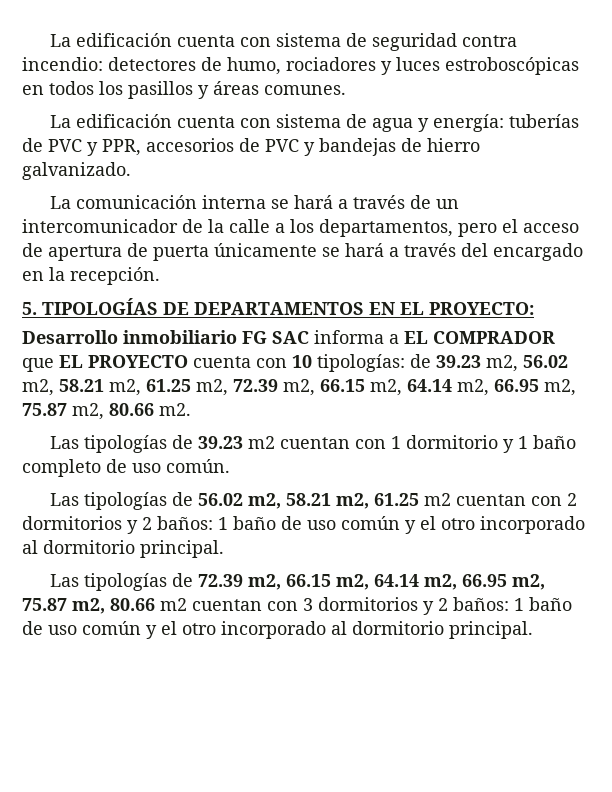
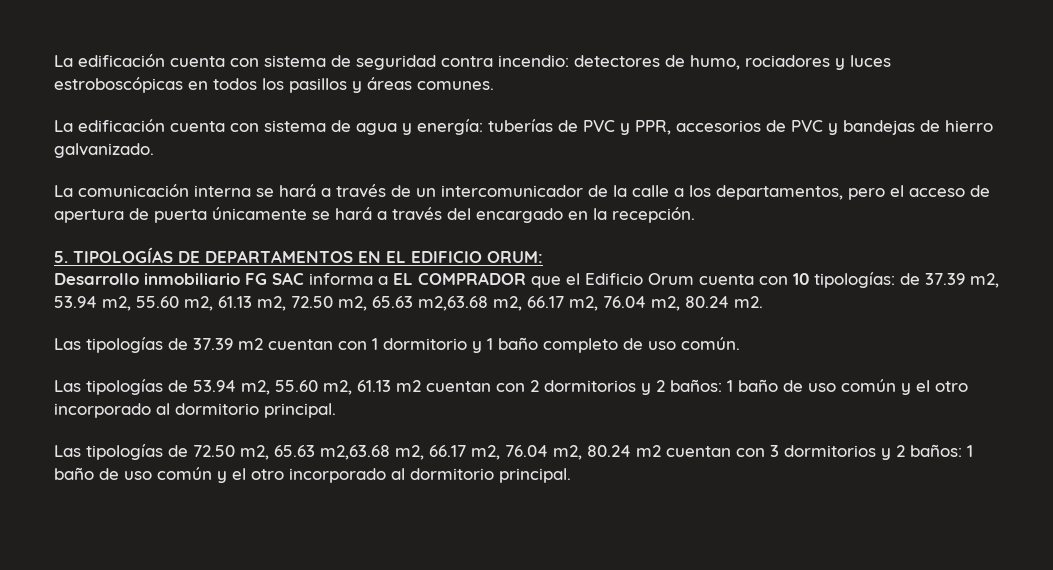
- 5. TIPOLOGÍAS DE DEPARTAMENTOS EN EL PROYECTO:
+ 5. TIPOLOGÍAS DE DEPARTAMENTOS EN EL EDIFICIO ORUM:
- Desarrollo inmobiliario FG SAC informa a EL COMPRADOR que EL PROYECTO cuenta con 10 tipologías: de 39.23 m2, 56.02 m2, 58.21 m2, 61.25 m2, 72.39 m2, 66.15 m2, 64.14 m2, 66.95 m2, 75.87 m2, 80.66 m2.
+ Desarrollo inmobiliario FG SAC informa a EL COMPRADOR que el Edificio Orum cuenta con 10 tipologías: de 37.39 m2, 53.94 m2, 55.60 m2, 61.13 m2, 72.50 m2, 65.63 m2,63.68 m2, 66.17 m2, 76.04 m2, 80.24 m2.
- Las tipologías de 39.23 m2 cuentan con 1 dormitorio y 1 baño completo de uso común.
+ Las tipologías de 37.39 m2 cuentan con 1 dormitorio y 1 baño completo de uso común.
- Las tipologías de 56.02 m2, 58.21 m2, 61.25 m2 cuentan con 2 dormitorios y 2 baños: 1 baño de uso común y el otro incorporado al dormitorio principal.
+ Las tipologías de 53.94 m2, 55.60 m2, 61.13 m2 cuentan con 2 dormitorios y 2 baños: 1 baño de uso común y el otro incorporado al dormitorio principal.
- Las tipologías de 72.39 m2, 66.15 m2, 64.14 m2, 66.95 m2, 75.87 m2, 80.66 m2 cuentan con 3 dormitorios y 2 baños: 1 baño de uso común y el otro incorporado al dormitorio principal.
+ Las tipologías de 72.50 m2, 65.63 m2,63.68 m2, 66.17 m2, 76.04 m2, 80.24 m2 cuentan con 3 dormitorios y 2 baños: 1 baño de uso común y el otro incorporado al dormitorio principal.

